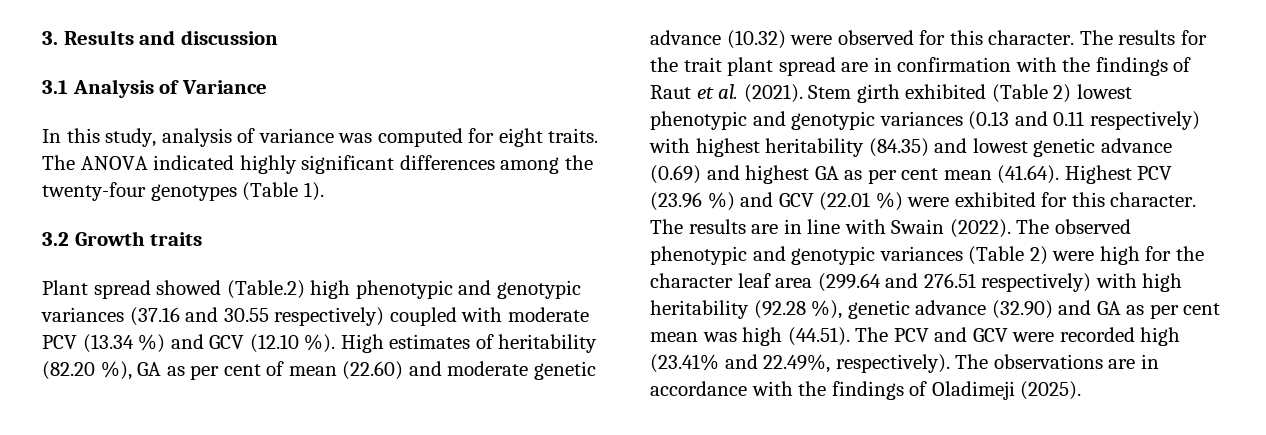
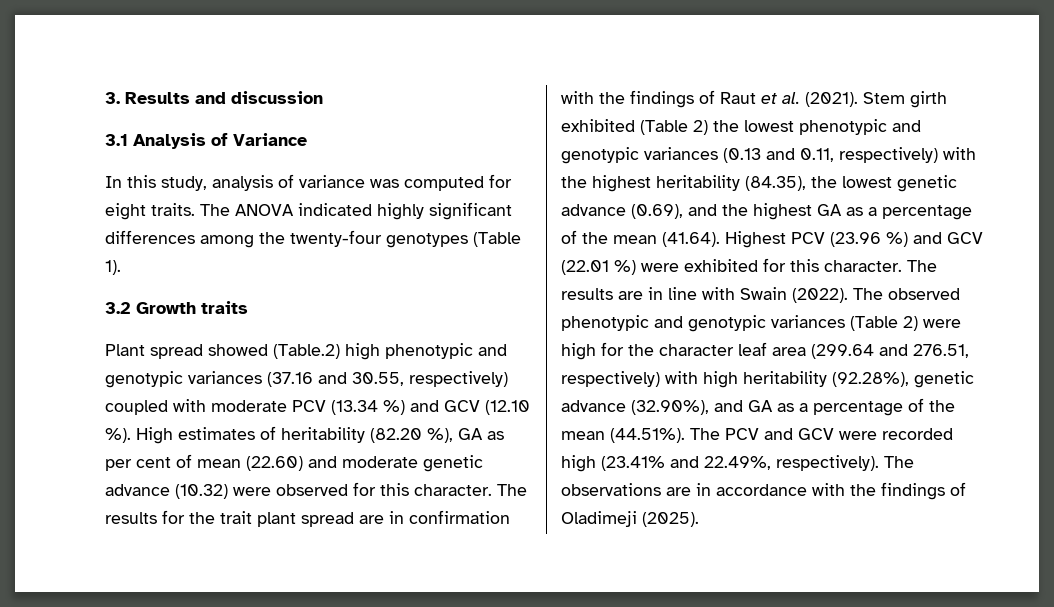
- Plant spread showed (Table.2) high phenotypic and genotypic variances (37.16 and 30.55 respectively) coupled with moderate PCV (13.34 %) and GCV (12.10 %).
+ Plant spread showed (Table.2) high phenotypic and genotypic variances (37.16 and 30.55, respectively) coupled with moderate PCV (13.34 %) and GCV (12.10 %).
- Stem girth exhibited (Table 2) lowest phenotypic and genotypic variances (0.13 and 0.11 respectively) with highest heritability (84.35) and lowest genetic advance (0.69) and highest GA as per cent mean (41.64). Highest PCV (23.96 %) and GCV (22.01 %) were exhibited for this character.
+ Stem girth exhibited (Table 2) the lowest phenotypic and genotypic variances (0.13 and 0.11, respectively) with the highest heritability (84.35), the lowest genetic advance (0.69), and the highest GA as a percentage of the mean (41.64). Highest PCV (23.96 %) and GCV (22.01 %) were exhibited for this character.
- The observed phenotypic and genotypic variances (Table 2) were high for the character leaf area (299.64 and 276.51 respectively) with high heritability (92.28 %), genetic advance (32.90) and GA as per cent mean was high (44.51). The PCV and GCV were recorded high (23.41% and 22.49%, respectively).
+ The observed phenotypic and genotypic variances (Table 2) were high for the character leaf area (299.64 and 276.51, respectively) with high heritability (92.28%), genetic advance (32.90%), and GA as a percentage of the mean (44.51%). The PCV and GCV were recorded high (23.41% and 22.49%, respectively).

